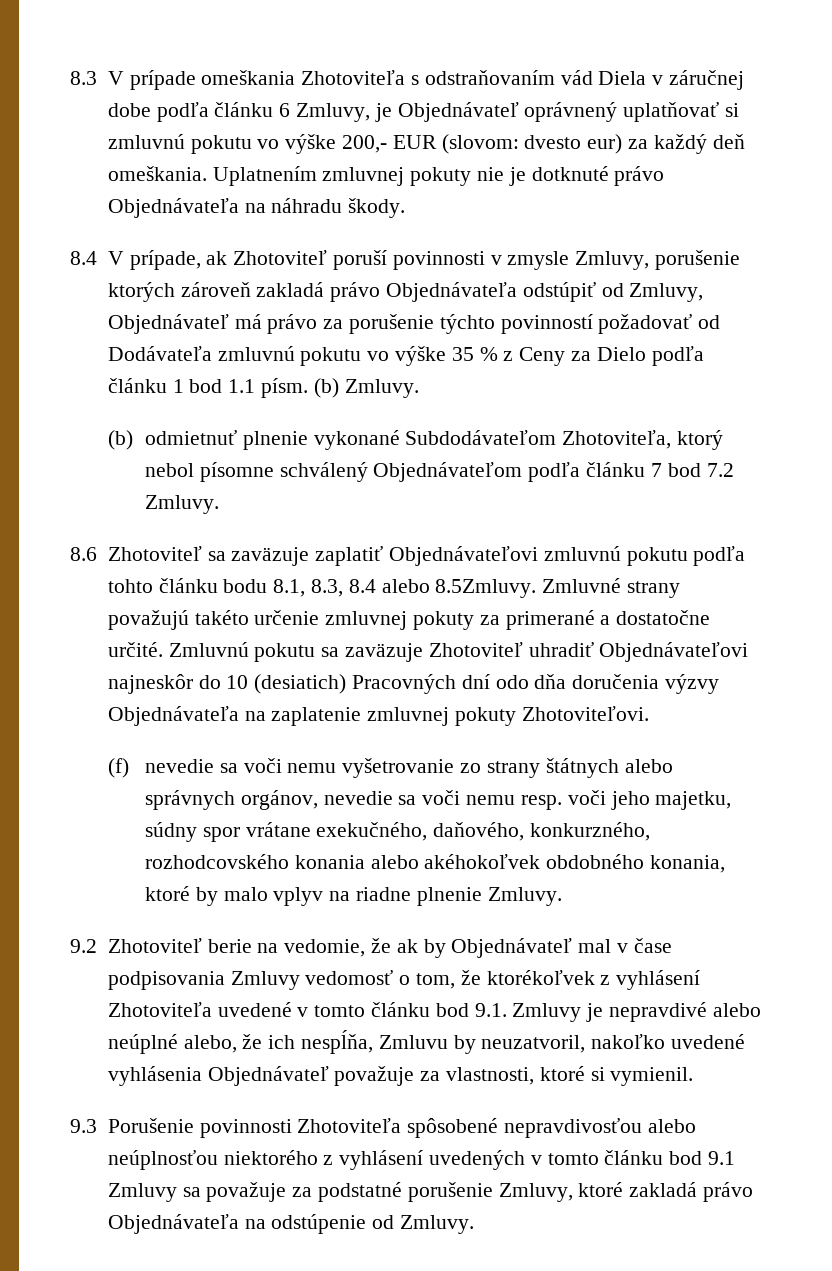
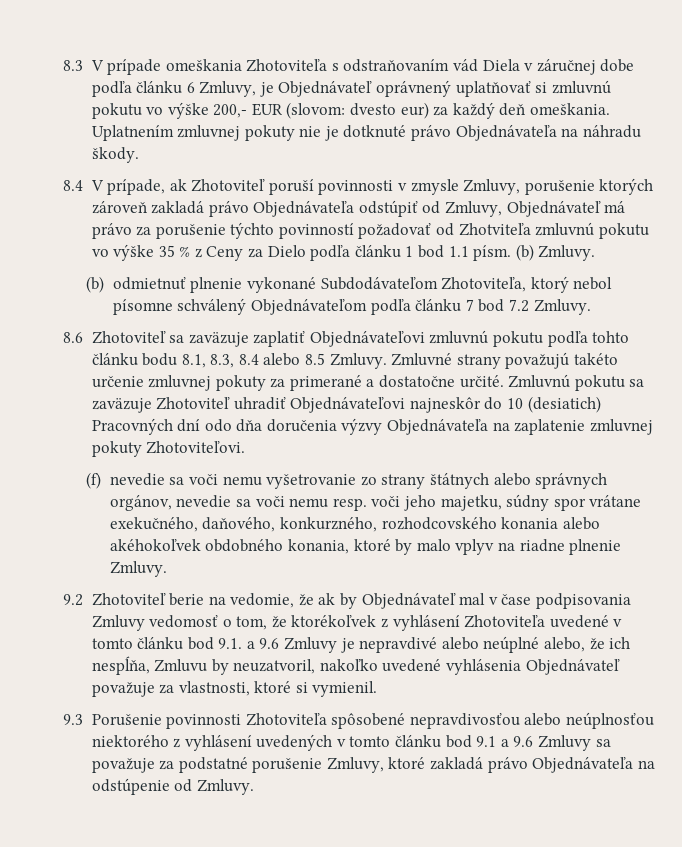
- 8.4 V prípade, ak Zhotoviteľ poruší povinnosti v zmysle Zmluvy, porušenie ktorých zároveň zakladá právo Objednávateľa odstúpiť od Zmluvy, Objednávateľ má právo za porušenie týchto povinností požadovať od Dodávateľa zmluvnú pokutu vo výške 35 % z Ceny za Dielo podľa článku 1 bod 1.1 písm. (b) Zmluvy.
+ 8.4 V prípade, ak Zhotoviteľ poruší povinnosti v zmysle Zmluvy, porušenie ktorých zároveň zakladá právo Objednávateľa odstúpiť od Zmluvy, Objednávateľ má právo za porušenie týchto povinností požadovať od Zhotviteľa zmluvnú pokutu vo výške 35 % z Ceny za Dielo podľa článku 1 bod 1.1 písm. (b) Zmluvy.
- 8.6 Zhotoviteľ sa zaväzuje zaplatiť Objednávateľovi zmluvnú pokutu podľa tohto článku bodu 8.1, 8.3, 8.4 alebo 8.5Zmluvy. Zmluvné strany považujú takéto určenie zmluvnej pokuty za primerané a dostatočne určité.
+ 8.6 Zhotoviteľ sa zaväzuje zaplatiť Objednávateľovi zmluvnú pokutu podľa tohto článku bodu 8.1, 8.3, 8.4 alebo 8.5 Zmluvy. Zmluvné strany považujú takéto určenie zmluvnej pokuty za primerané a dostatočne určité.
- 9.2 Zhotoviteľ berie na vedomie, že ak by Objednávateľ mal v čase podpisovania Zmluvy vedomosť o tom, že ktorékoľvek z vyhlásení Zhotoviteľa uvedené v tomto článku bod 9.1. Zmluvy je nepravdivé alebo neúplné alebo, že ich nespĺňa, Zmluvu by neuzatvoril, nakoľko uvedené vyhlásenia Objednávateľ považuje za vlastnosti, ktoré si vymienil.
+ 9.2 Zhotoviteľ berie na vedomie, že ak by Objednávateľ mal v čase podpisovania Zmluvy vedomosť o tom, že ktorékoľvek z vyhlásení Zhotoviteľa uvedené v tomto článku bod 9.1. a 9.6 Zmluvy je nepravdivé alebo neúplné alebo, že ich nespĺňa, Zmluvu by neuzatvoril, nakoľko uvedené vyhlásenia Objednávateľ považuje za vlastnosti, ktoré si vymienil.
- 9.3 Porušenie povinnosti Zhotoviteľa spôsobené nepravdivosťou alebo neúplnosťou niektorého z vyhlásení uvedených v tomto článku bod 9.1 Zmluvy sa považuje za podstatné porušenie Zmluvy, ktoré zakladá právo Objednávateľa na odstúpenie od Zmluvy.
+ 9.3 Porušenie povinnosti Zhotoviteľa spôsobené nepravdivosťou alebo neúplnosťou niektorého z vyhlásení uvedených v tomto článku bod 9.1 a 9.6 Zmluvy sa považuje za podstatné porušenie Zmluvy, ktoré zakladá právo Objednávateľa na odstúpenie od Zmluvy.

